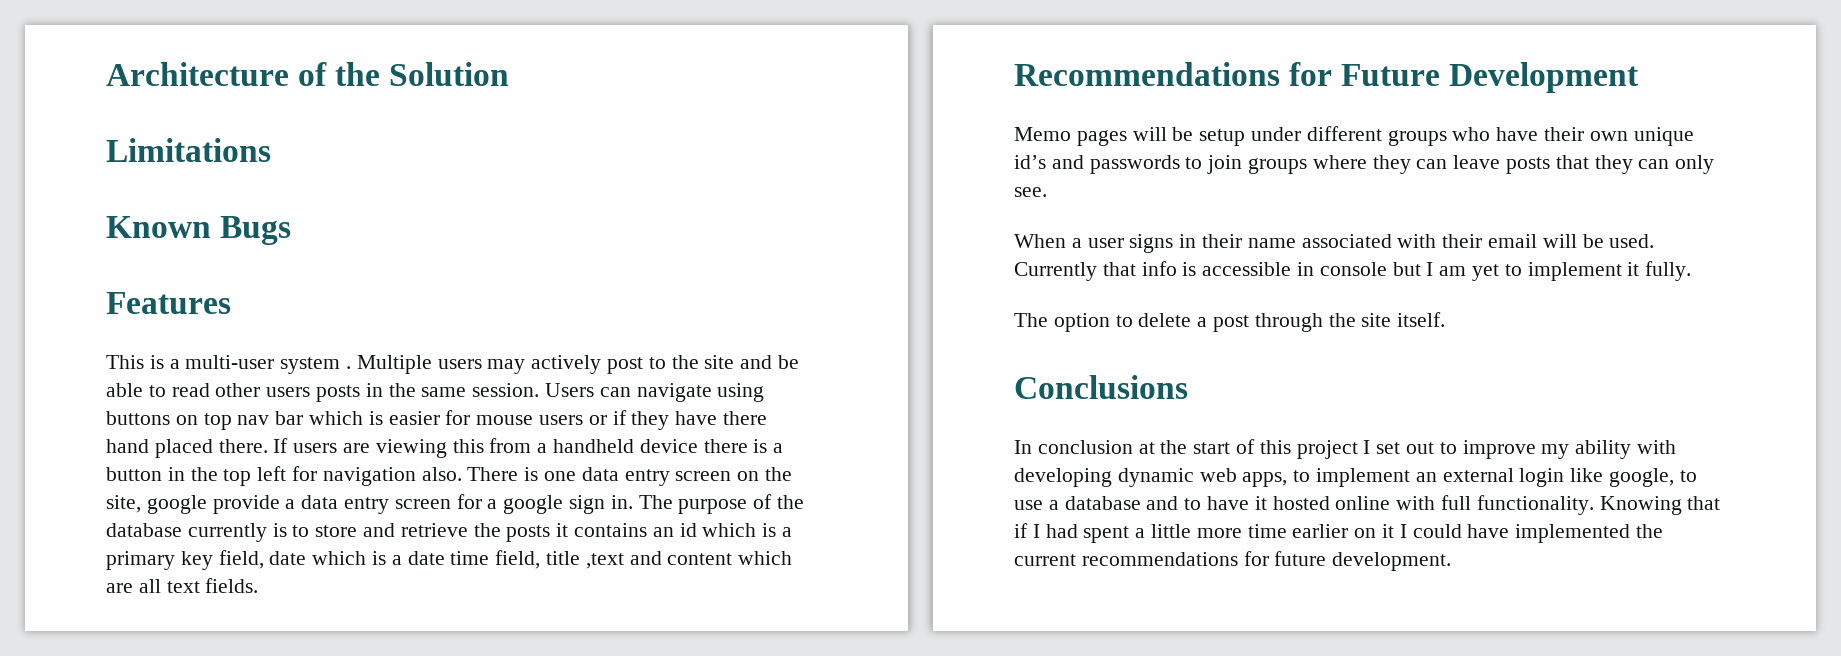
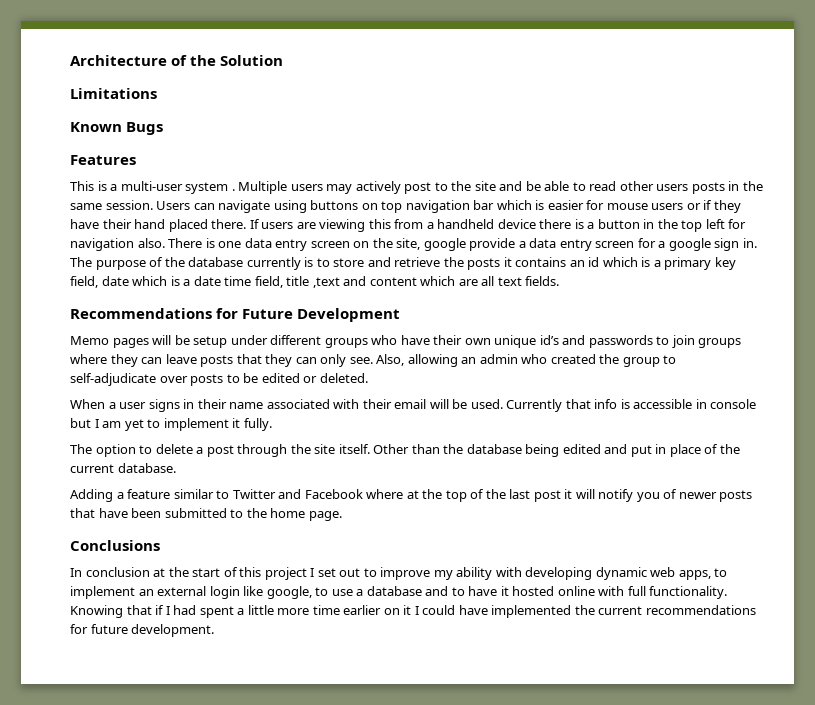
- Users can navigate using buttons on top nav bar which is easier for mouse users or if they have there hand placed there.
+ Users can navigate using buttons on top navigation bar which is easier for mouse users or if they have their hand placed there.
+ Also, allowing an admin who created the group to self-adjudicate over posts to be edited or deleted.
+ Other than the database being edited and put in place of the current database.
+ Adding a feature similar to Twitter and Facebook where at the top of the last post it will notify you of newer posts that have been submitted to the home page.

